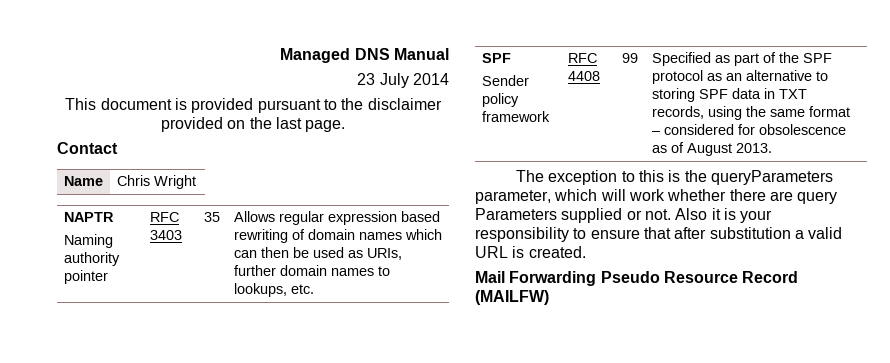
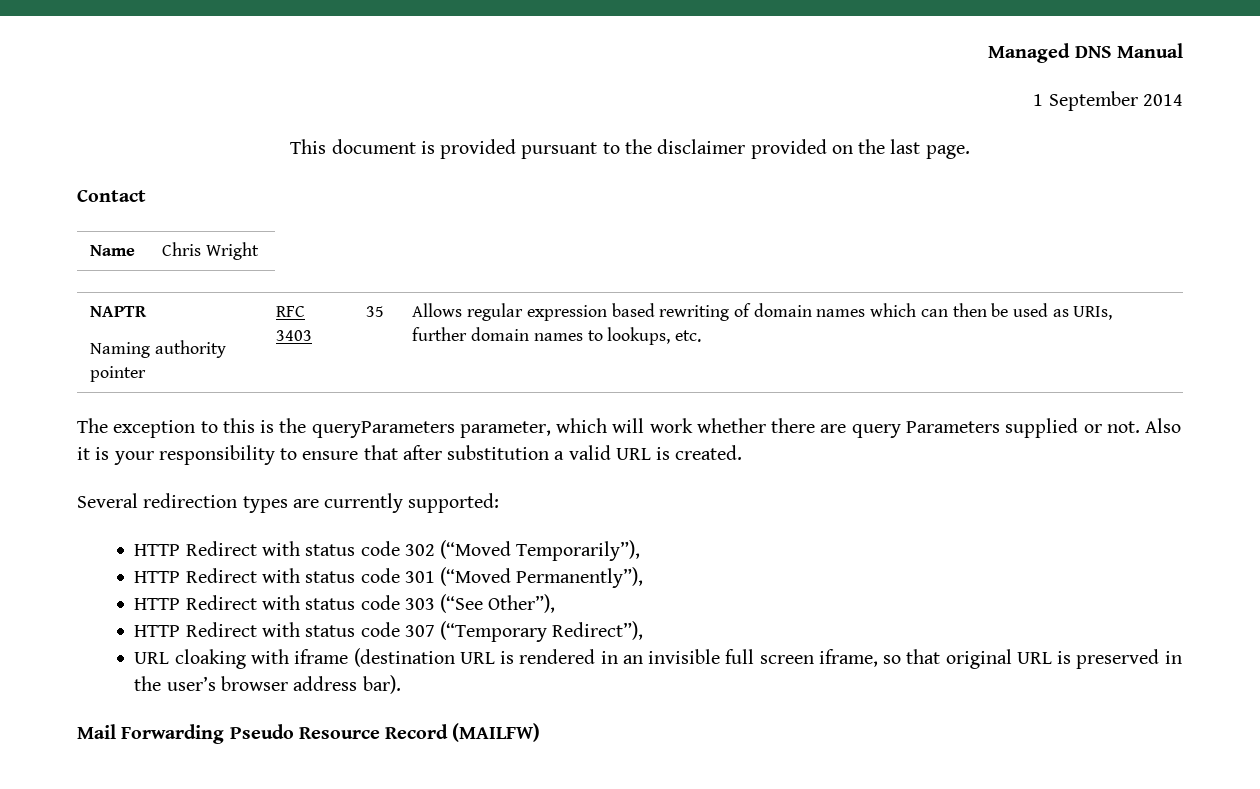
- 23 July 2014
+ 1 September 2014
  NAPTR
  Naming authority pointer | RFC 3403 | 35 | Allows regular expression based rewriting of domain names which can then be used as URIs, further domain names to lookups, etc.
- SPF
- Sender policy framework | RFC 4408 | 99 | Specified as part of the SPF protocol as an alternative to storing SPF data in TXT records, using the same format – considered for obsolescence as of August 2013.
+ Several redirection types are currently supported:
+ HTTP Redirect with status code 302 (“Moved Temporarily”),
+ HTTP Redirect with status code 301 (“Moved Permanently”),
+ HTTP Redirect with status code 303 (“See Other”),
+ HTTP Redirect with status code 307 (“Temporary Redirect”),
+ URL cloaking with iframe (destination URL is rendered in an invisible full screen iframe, so that original URL is preserved in the user’s browser address bar).

